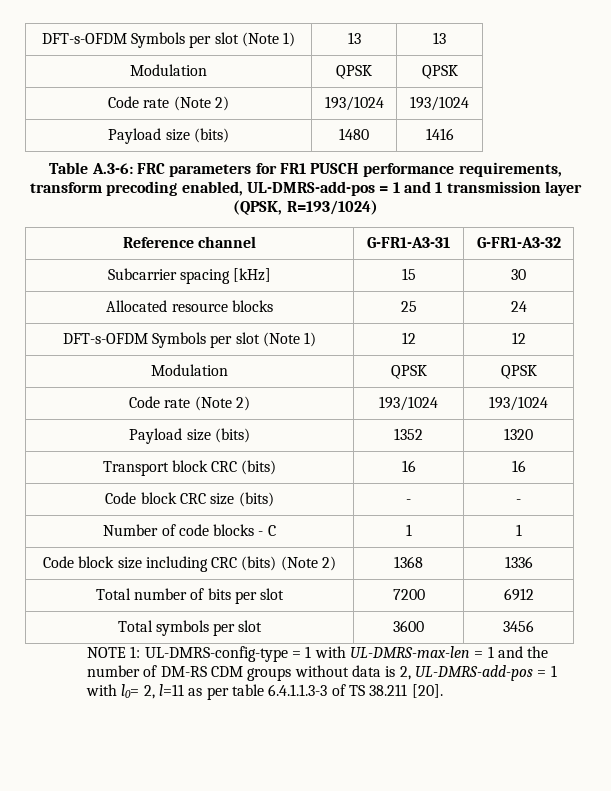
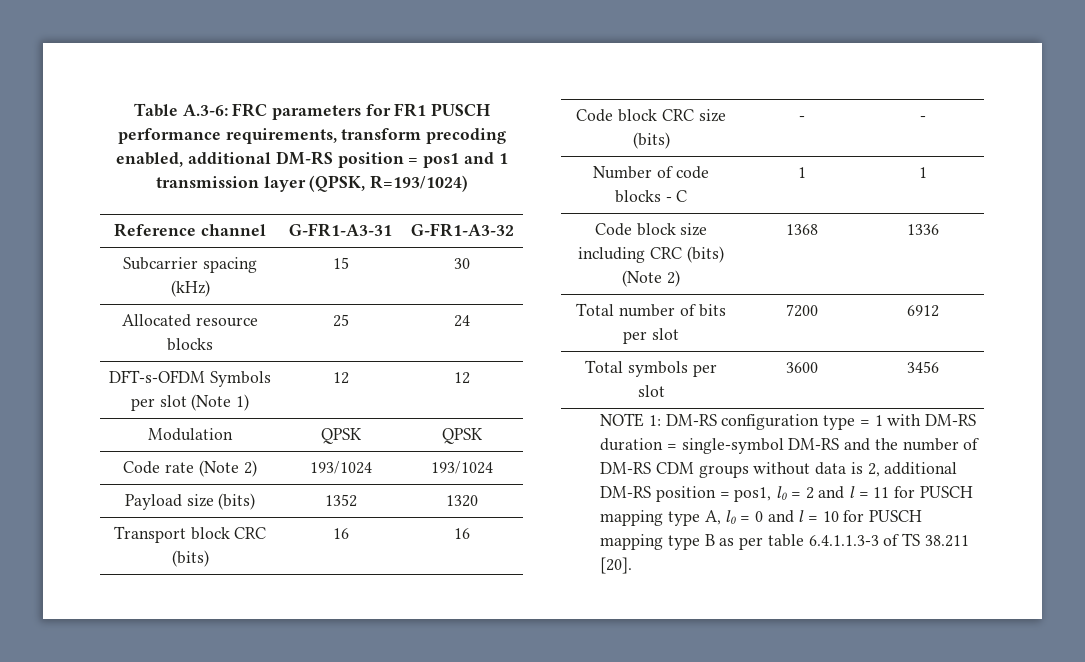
- DFT-s-OFDM Symbols per slot (Note 1) | 13 | 13
- Modulation | QPSK | QPSK
- Code rate (Note 2) | 193/1024 | 193/1024
- Payload size (bits) | 1480 | 1416
- Table A.3-6: FRC parameters for FR1 PUSCH performance requirements, transform precoding enabled, UL-DMRS-add-pos = 1 and 1 transmission layer (QPSK, R=193/1024)
+ Table A.3-6: FRC parameters for FR1 PUSCH performance requirements, transform precoding enabled, additional DM-RS position = pos1 and 1 transmission layer (QPSK, R=193/1024)
- Subcarrier spacing [kHz] | 15 | 30
+ Subcarrier spacing (kHz) | 15 | 30
- NOTE 1: UL-DMRS-config-type = 1 with UL-DMRS-max-len = 1 and the number of DM-RS CDM groups without data is 2, UL-DMRS-add-pos = 1 with l0= 2, l=11 as per table 6.4.1.1.3-3 of TS 38.211 [20].
+ NOTE 1: DM-RS configuration type = 1 with DM-RS duration = single-symbol DM-RS and the number of DM-RS CDM groups without data is 2, additional DM-RS position = pos1, l0 = 2 and l = 11 for PUSCH mapping type A, l0 = 0 and l = 10 for PUSCH mapping type B as per table 6.4.1.1.3-3 of TS 38.211 [20].

